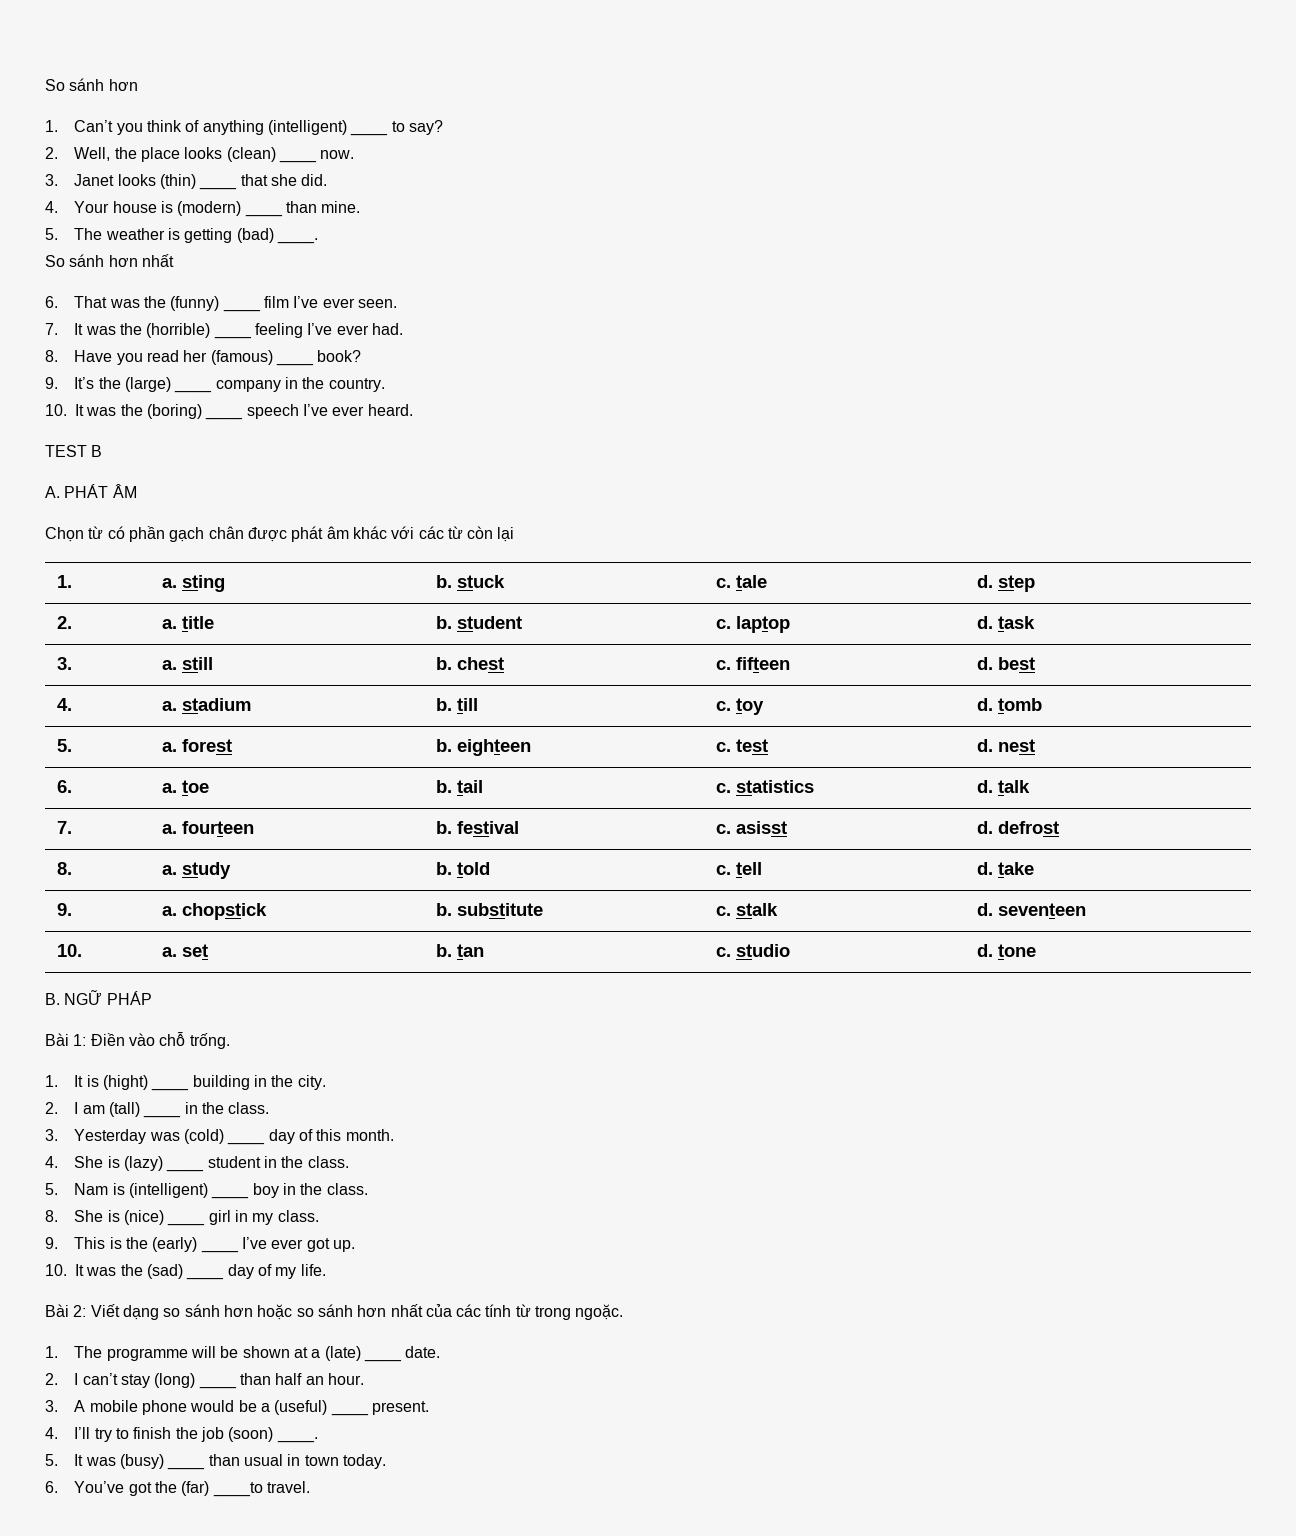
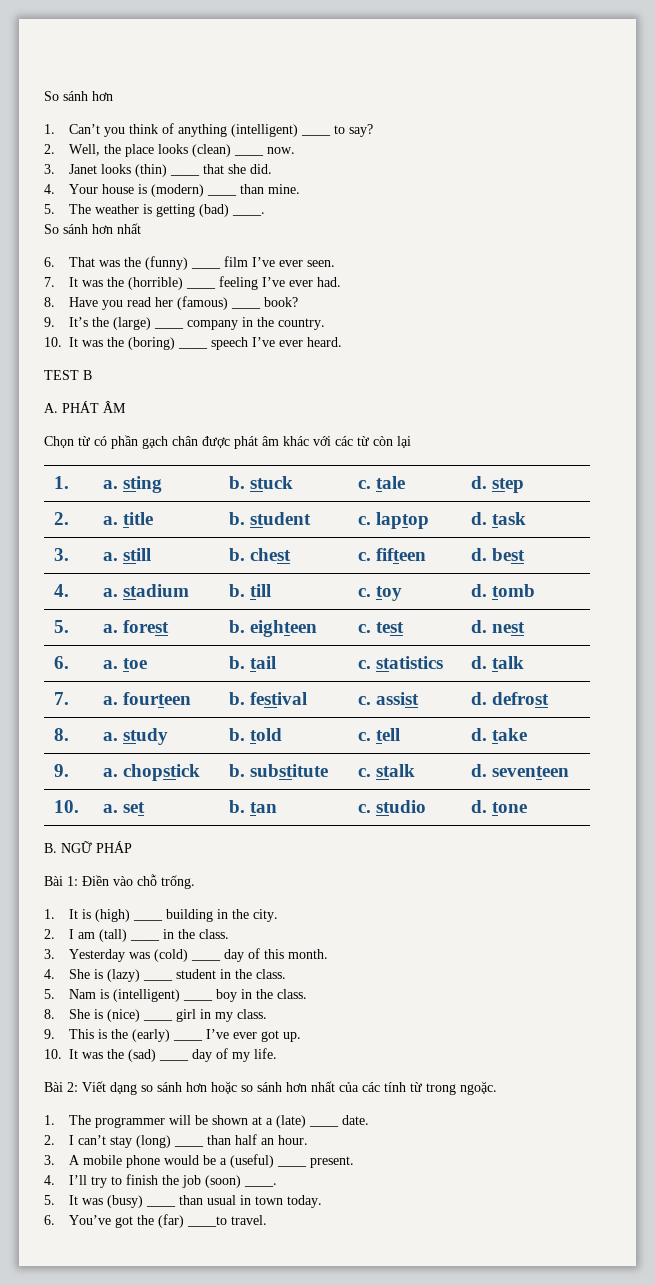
- 7. | a. fourteen | b. festival | c. asisst | d. defrost
+ 7. | a. fourteen | b. festival | c. assist | d. defrost
- 1. It is (hight) ____ building in the city.
+ 1. It is (high) ____ building in the city.
- 1. The programme will be shown at a (late) ____ date.
+ 1. The programmer will be shown at a (late) ____ date.

